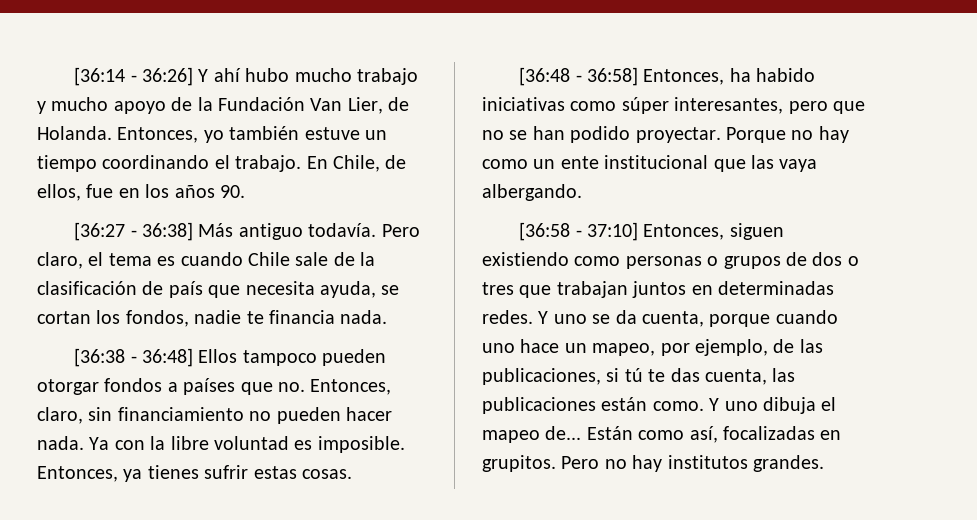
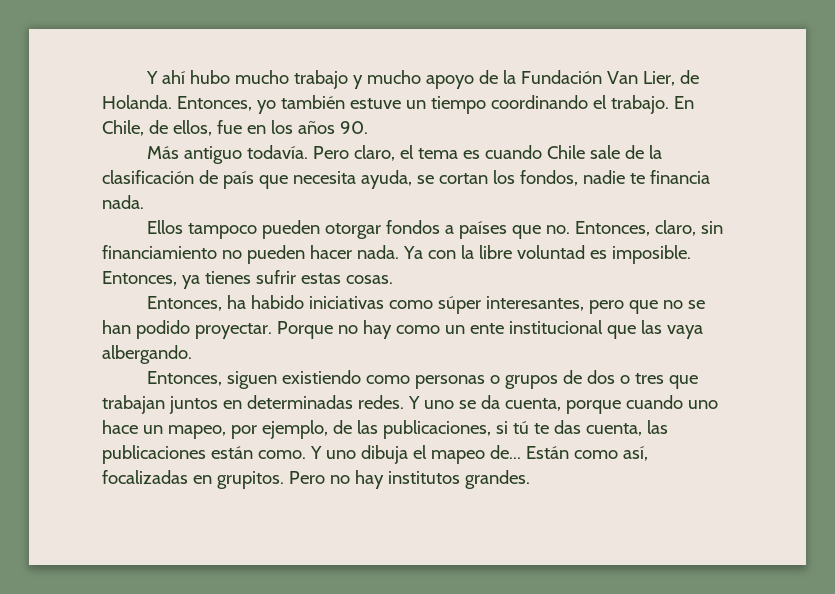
- [36:14 - 36:26] Y ahí hubo mucho trabajo y mucho apoyo de la Fundación Van Lier, de Holanda.
+ Y ahí hubo mucho trabajo y mucho apoyo de la Fundación Van Lier, de Holanda.
- [36:27 - 36:38] Más antiguo todavía.
+ Más antiguo todavía.
- [36:38 - 36:48] Ellos tampoco pueden otorgar fondos a países que no. Entonces, claro, sin financiamiento no pueden hacer nada.
+ Ellos tampoco pueden otorgar fondos a países que no. Entonces, claro, sin financiamiento no pueden hacer nada.
- [36:48 - 36:58] Entonces, ha habido iniciativas como súper interesantes, pero que no se han podido proyectar.
+ Entonces, ha habido iniciativas como súper interesantes, pero que no se han podido proyectar.
- [36:58 - 37:10] Entonces, siguen existiendo como personas o grupos de dos o tres que trabajan juntos en determinadas redes.
+ Entonces, siguen existiendo como personas o grupos de dos o tres que trabajan juntos en determinadas redes.

